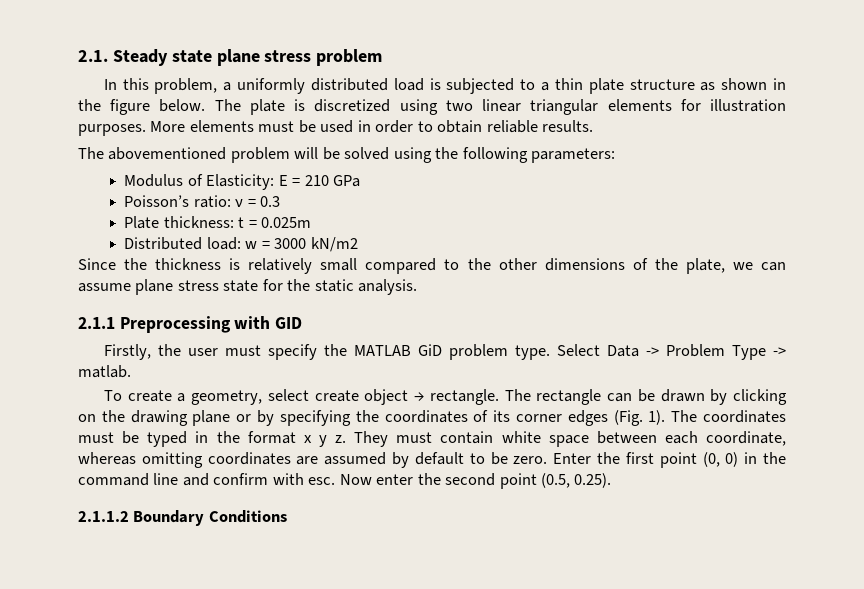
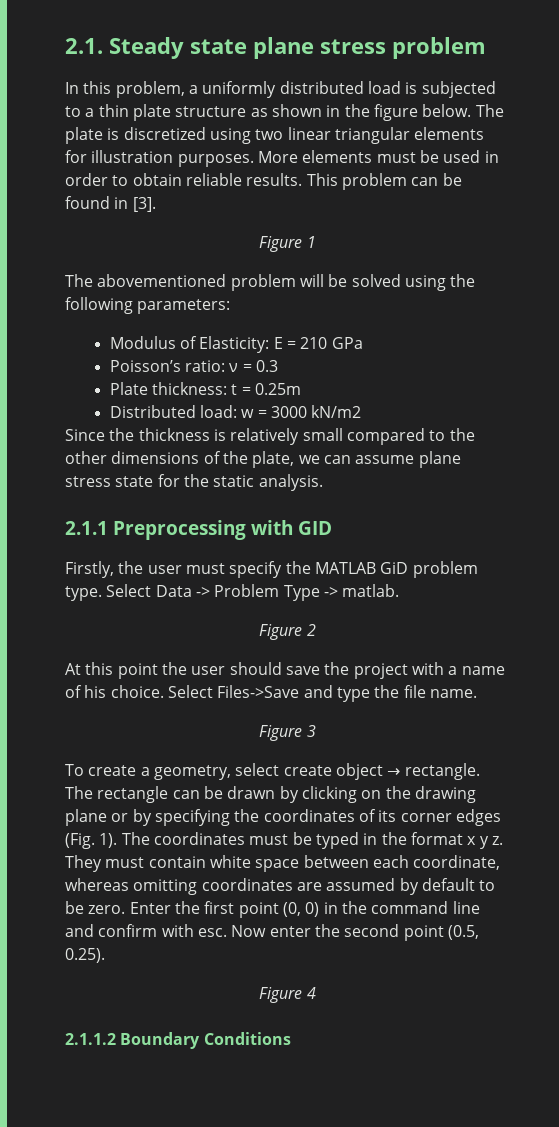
+ This problem can be found in [3].
+ Figure 1
- Plate thickness: t = 0.025m
+ Plate thickness: t = 0.25m
+ Figure 2
+ At this point the user should save the project with a name of his choice. Select Files->Save and type the file name.
+ Figure 3
+ Figure 4

